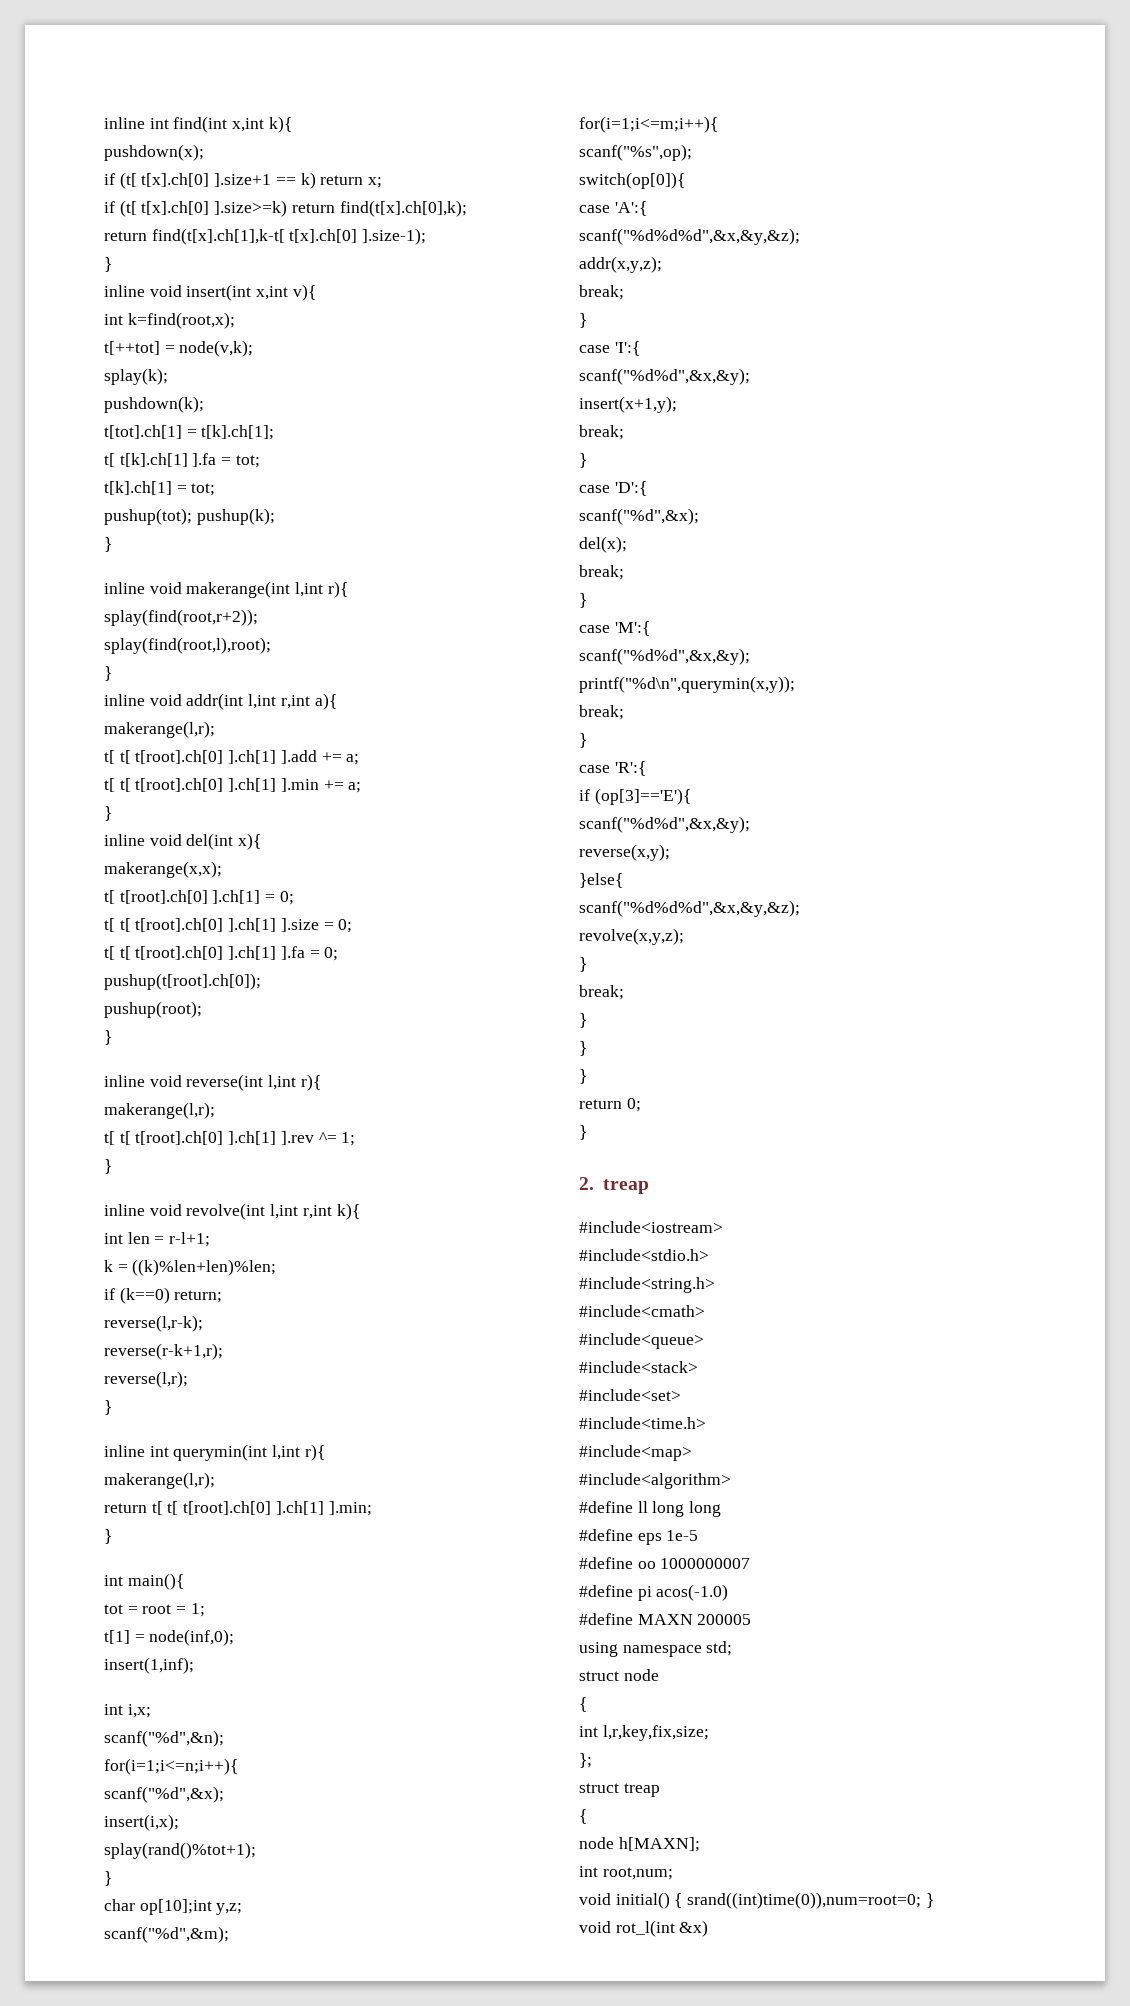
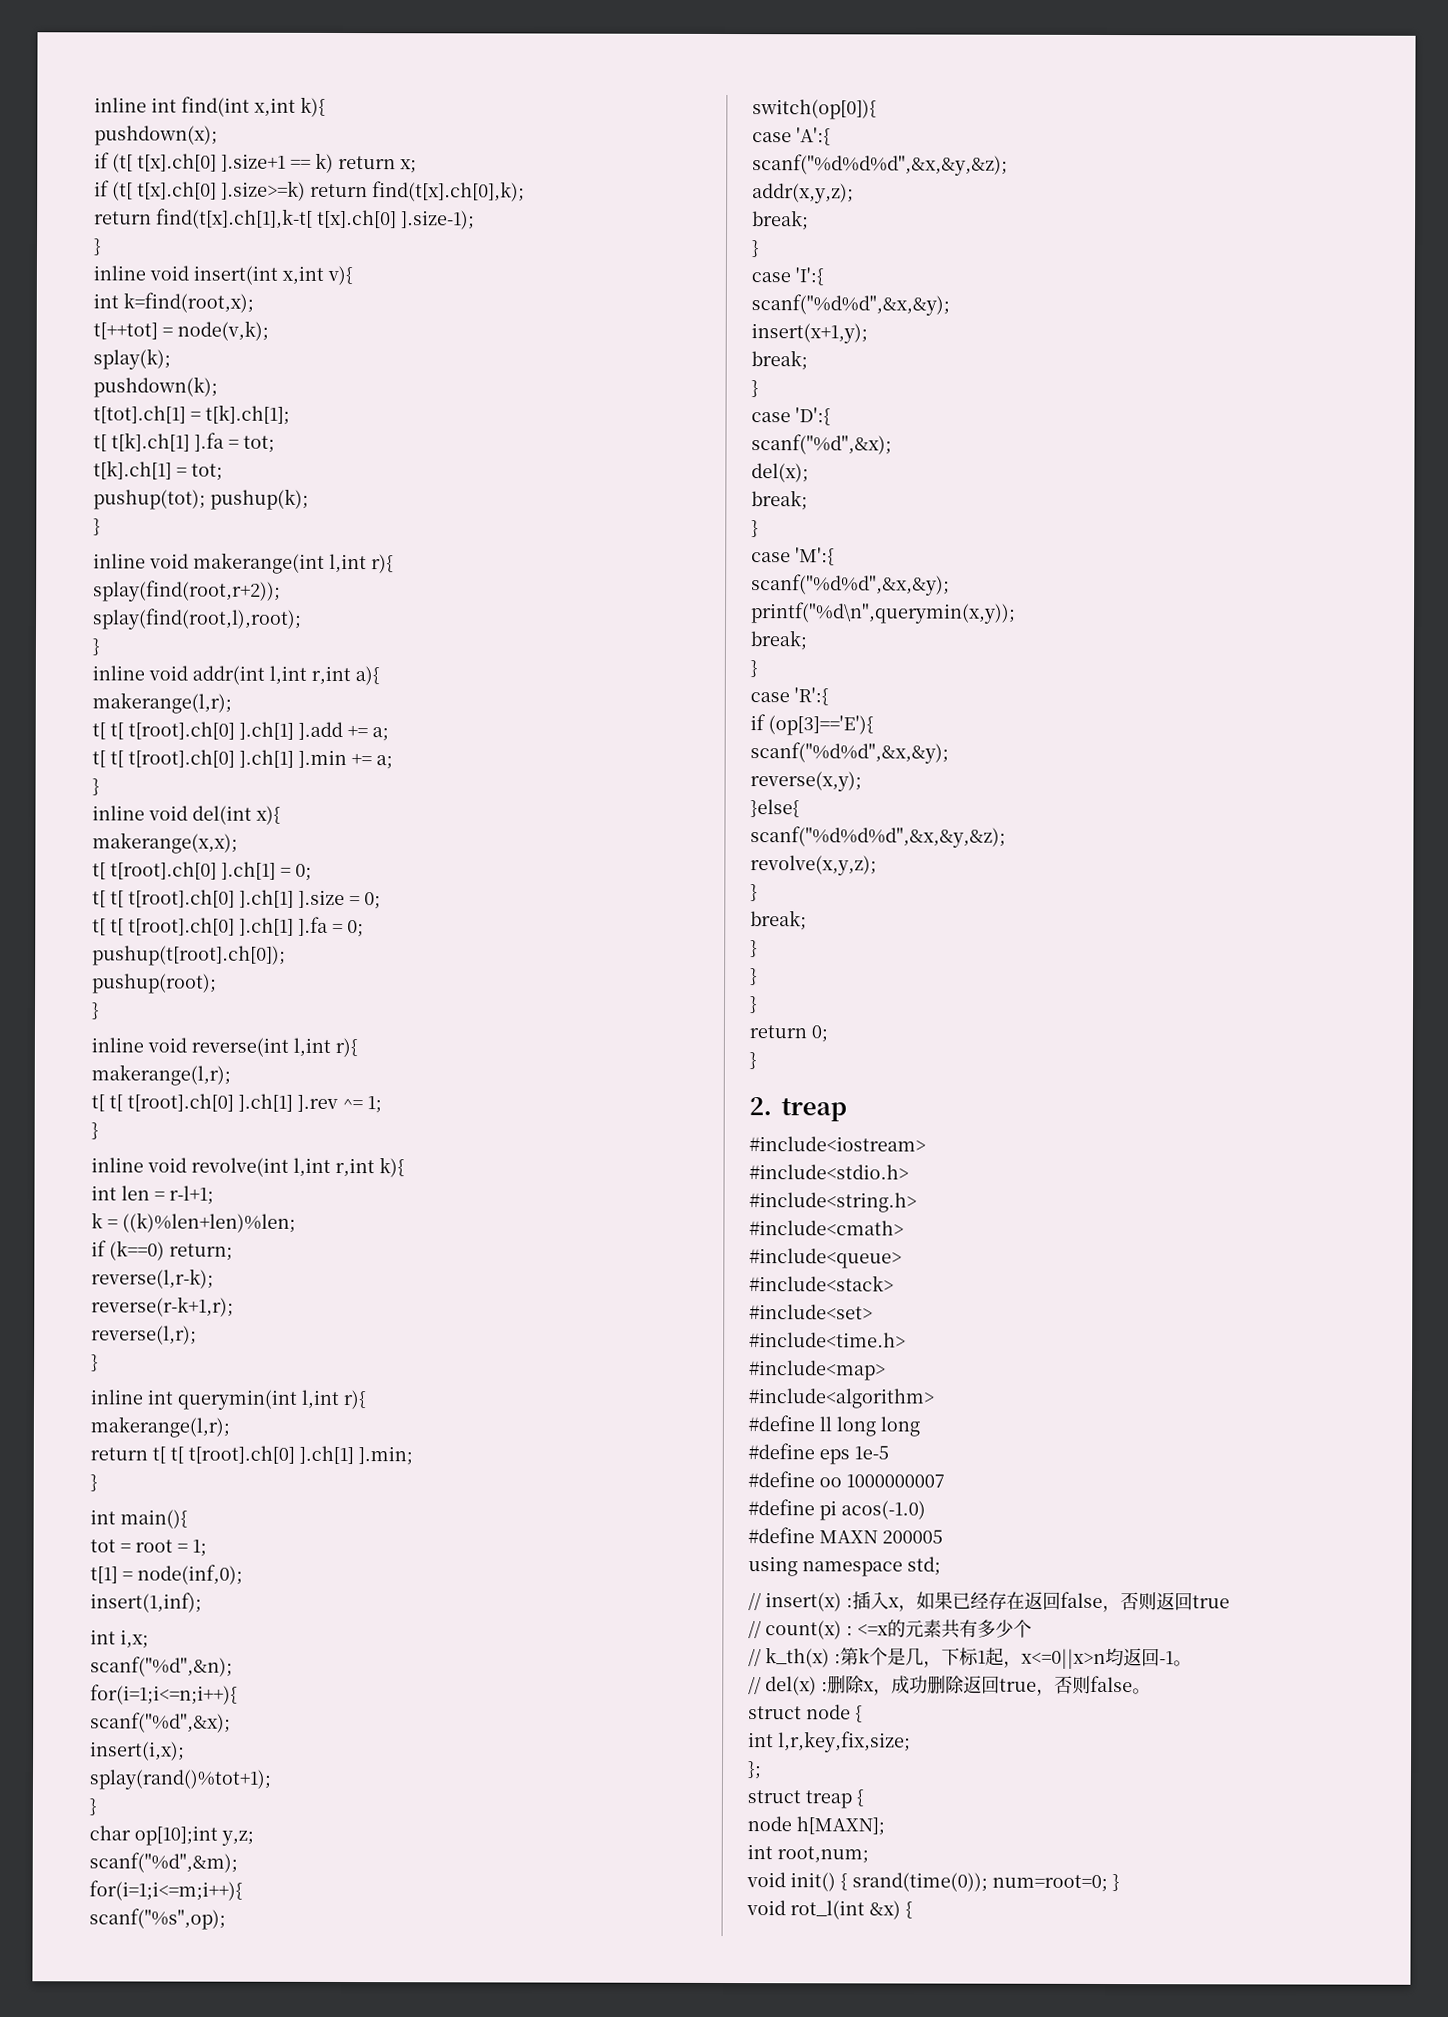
+ // insert(x) :插入x，如果已经存在返回false，否则返回true
+ // count(x) : <=x的元素共有多少个
+ // k_th(x) :第k个是几，下标1起，x<=0||x>n均返回-1。
+ // del(x) :删除x，成功删除返回true，否则false。
- struct node
- {
+ struct node {
- struct treap
- {
+ struct treap {
- void initial() { srand((int)time(0)),num=root=0; }
+ void init() { srand(time(0)); num=root=0; }
- void rot_l(int &x)
+ void rot_l(int &x) {

